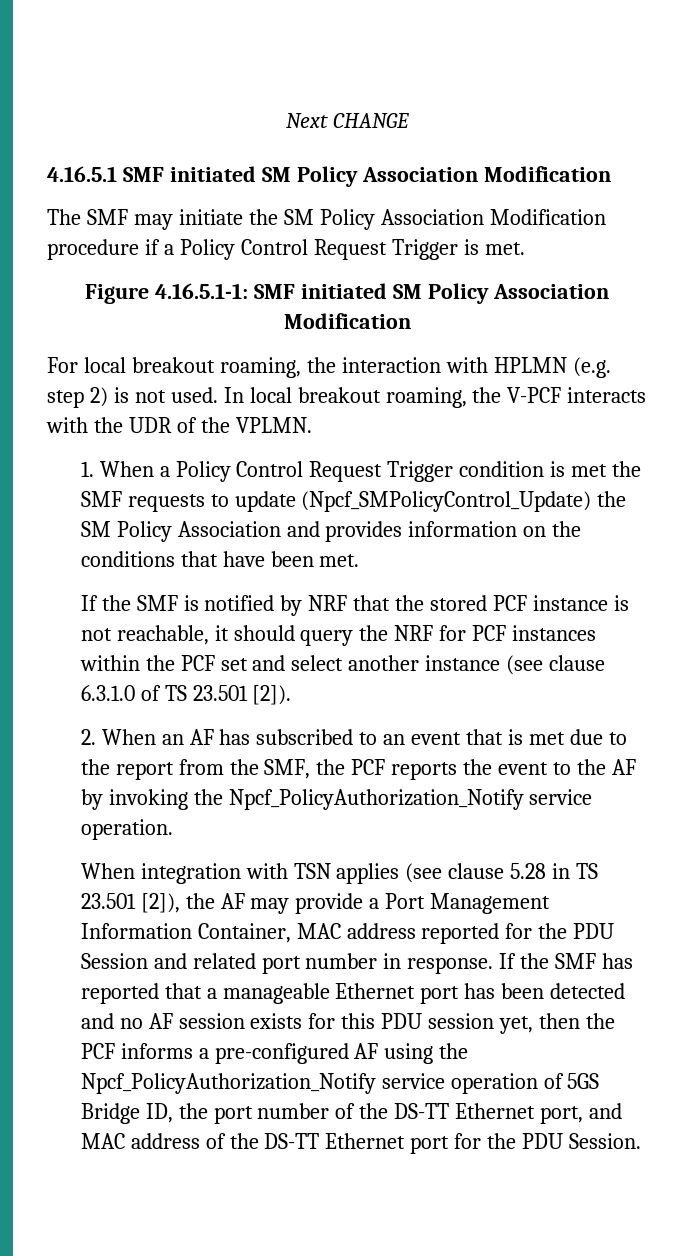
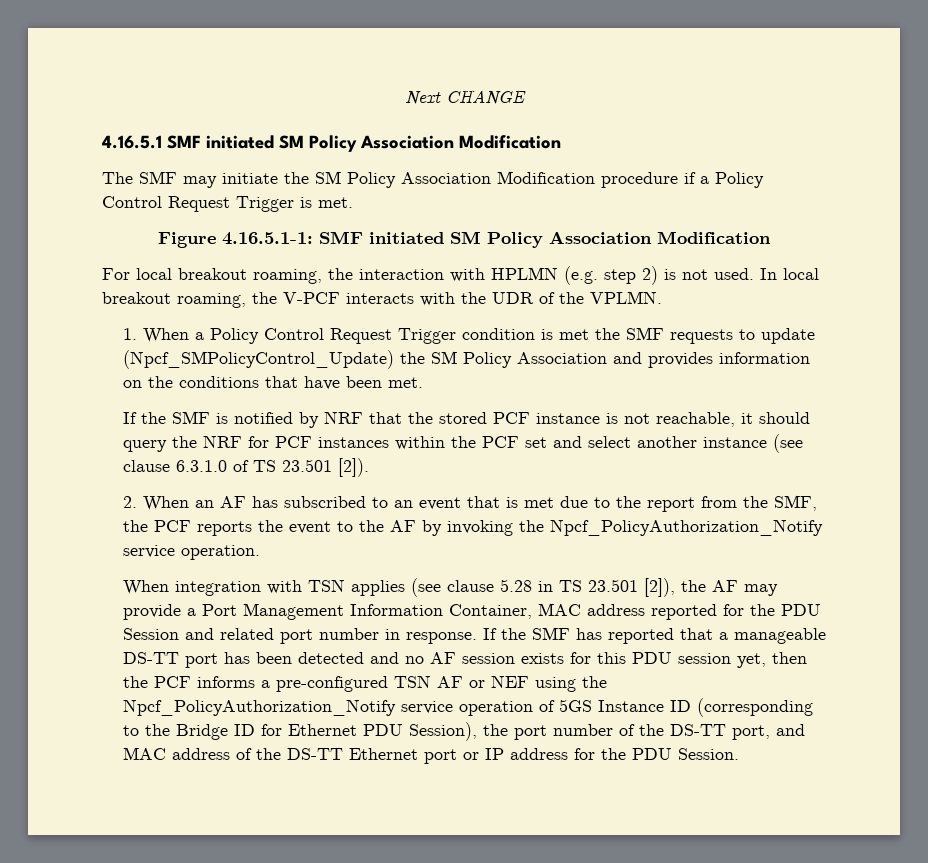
- If the SMF has reported that a manageable Ethernet port has been detected and no AF session exists for this PDU session yet, then the PCF informs a pre-configured AF using the Npcf_PolicyAuthorization_Notify service operation of 5GS Bridge ID, the port number of the DS-TT Ethernet port, and MAC address of the DS-TT Ethernet port for the PDU Session.
+ If the SMF has reported that a manageable DS-TT port has been detected and no AF session exists for this PDU session yet, then the PCF informs a pre-configured TSN AF or NEF using the Npcf_PolicyAuthorization_Notify service operation of 5GS Instance ID (corresponding to the Bridge ID for Ethernet PDU Session), the port number of the DS-TT port, and MAC address of the DS-TT Ethernet port or IP address for the PDU Session.

